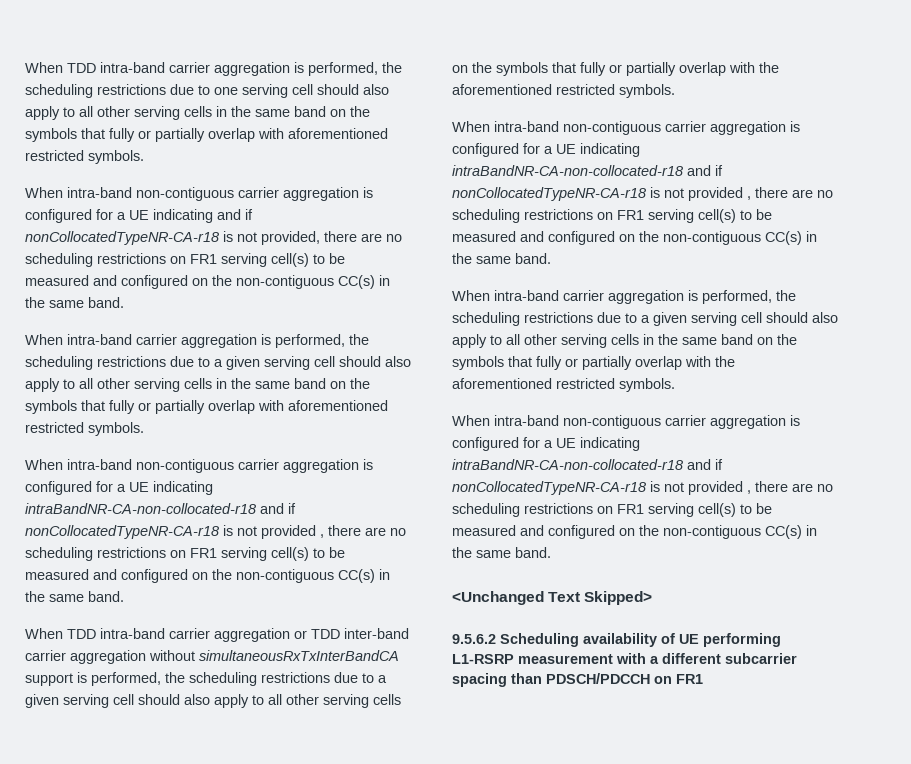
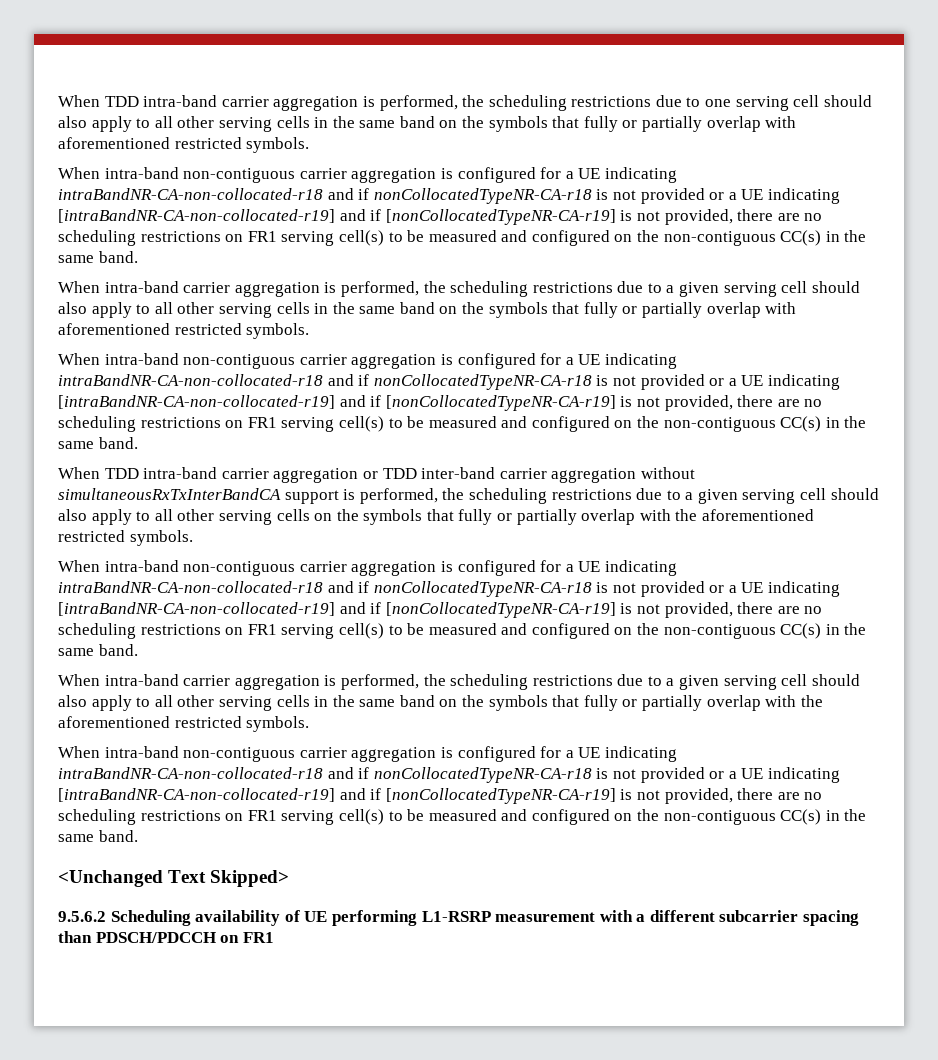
  When TDD intra-band carrier aggregation is performed, the scheduling restrictions due to one serving cell should also apply to all other serving cells in the same band on the symbols that fully or partially overlap with aforementioned restricted symbols.
- When intra-band non-contiguous carrier aggregation is configured for a UE indicating and if nonCollocatedTypeNR-CA-r18 is not provided, there are no scheduling restrictions on FR1 serving cell(s) to be measured and configured on the non-contiguous CC(s) in the same band.
+ When intra-band non-contiguous carrier aggregation is configured for a UE indicating intraBandNR-CA-non-collocated-r18 and if nonCollocatedTypeNR-CA-r18 is not provided or a UE indicating [intraBandNR-CA-non-collocated-r19] and if [nonCollocatedTypeNR-CA-r19] is not provided, there are no scheduling restrictions on FR1 serving cell(s) to be measured and configured on the non-contiguous CC(s) in the same band.
  When intra-band carrier aggregation is performed, the scheduling restrictions due to a given serving cell should also apply to all other serving cells in the same band on the symbols that fully or partially overlap with aforementioned restricted symbols.
- When intra-band non-contiguous carrier aggregation is configured for a UE indicating intraBandNR-CA-non-collocated-r18 and if nonCollocatedTypeNR-CA-r18 is not provided , there are no scheduling restrictions on FR1 serving cell(s) to be measured and configured on the non-contiguous CC(s) in the same band.
+ When intra-band non-contiguous carrier aggregation is configured for a UE indicating intraBandNR-CA-non-collocated-r18 and if nonCollocatedTypeNR-CA-r18 is not provided or a UE indicating [intraBandNR-CA-non-collocated-r19] and if [nonCollocatedTypeNR-CA-r19] is not provided, there are no scheduling restrictions on FR1 serving cell(s) to be measured and configured on the non-contiguous CC(s) in the same band.
  When TDD intra-band carrier aggregation or TDD inter-band carrier aggregation without simultaneousRxTxInterBandCA support is performed, the scheduling restrictions due to a given serving cell should also apply to all other serving cells on the symbols that fully or partially overlap with the aforementioned restricted symbols.
- When intra-band non-contiguous carrier aggregation is configured for a UE indicating intraBandNR-CA-non-collocated-r18 and if nonCollocatedTypeNR-CA-r18 is not provided , there are no scheduling restrictions on FR1 serving cell(s) to be measured and configured on the non-contiguous CC(s) in the same band.
+ When intra-band non-contiguous carrier aggregation is configured for a UE indicating intraBandNR-CA-non-collocated-r18 and if nonCollocatedTypeNR-CA-r18 is not provided or a UE indicating [intraBandNR-CA-non-collocated-r19] and if [nonCollocatedTypeNR-CA-r19] is not provided, there are no scheduling restrictions on FR1 serving cell(s) to be measured and configured on the non-contiguous CC(s) in the same band.
  When intra-band carrier aggregation is performed, the scheduling restrictions due to a given serving cell should also apply to all other serving cells in the same band on the symbols that fully or partially overlap with the aforementioned restricted symbols.
- When intra-band non-contiguous carrier aggregation is configured for a UE indicating intraBandNR-CA-non-collocated-r18 and if nonCollocatedTypeNR-CA-r18 is not provided , there are no scheduling restrictions on FR1 serving cell(s) to be measured and configured on the non-contiguous CC(s) in the same band.
+ When intra-band non-contiguous carrier aggregation is configured for a UE indicating intraBandNR-CA-non-collocated-r18 and if nonCollocatedTypeNR-CA-r18 is not provided or a UE indicating [intraBandNR-CA-non-collocated-r19] and if [nonCollocatedTypeNR-CA-r19] is not provided, there are no scheduling restrictions on FR1 serving cell(s) to be measured and configured on the non-contiguous CC(s) in the same band.

